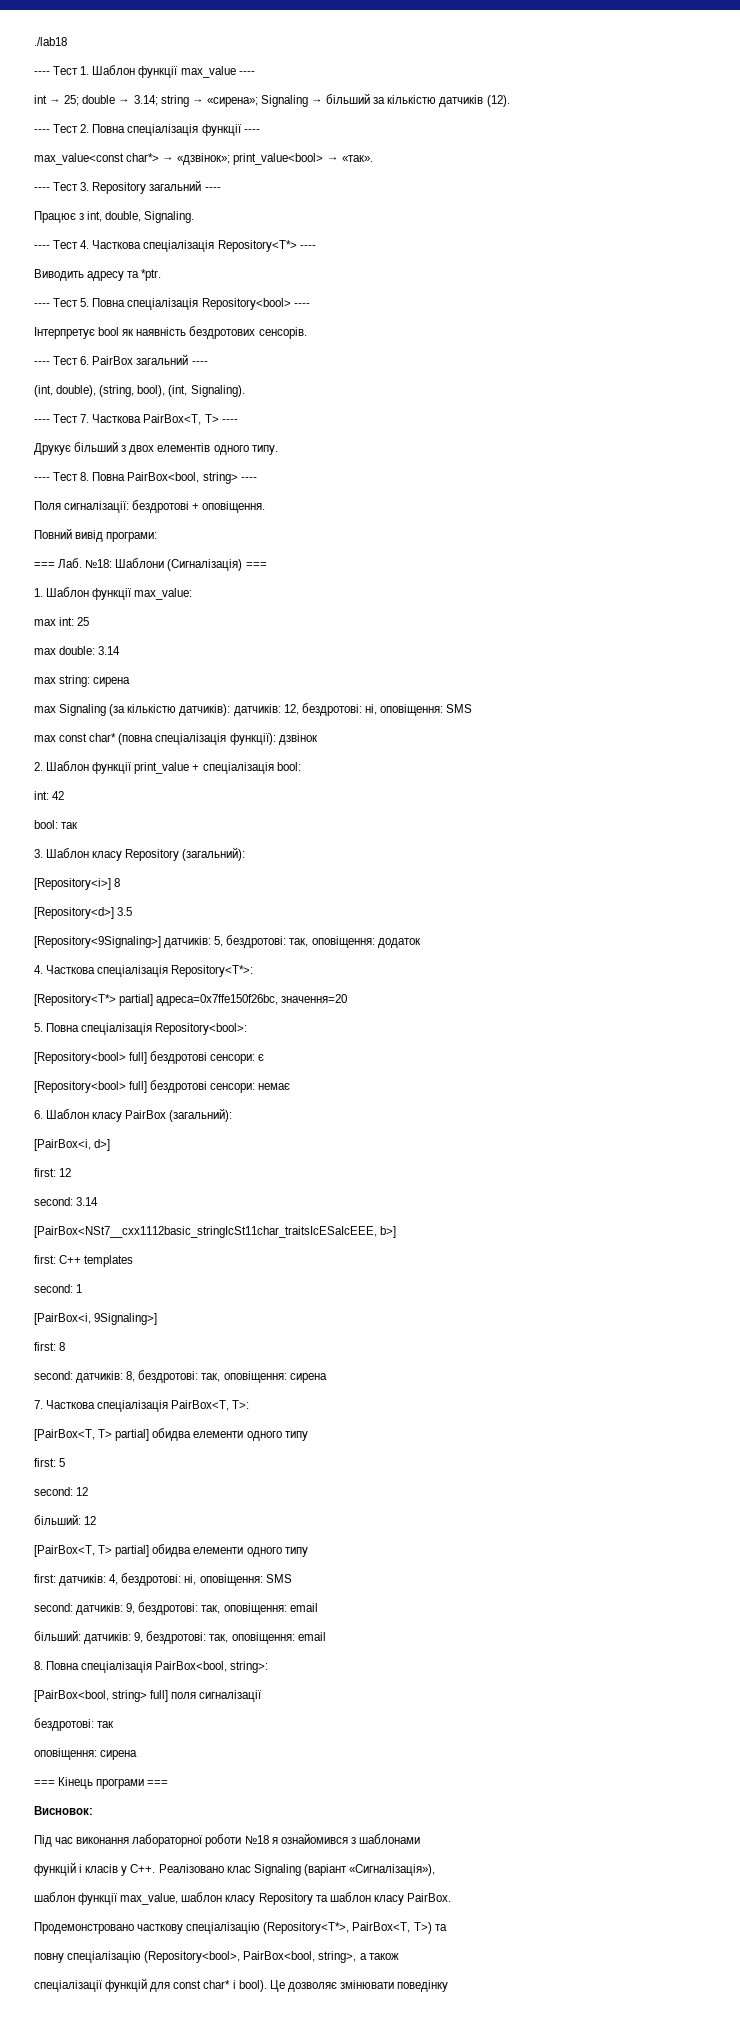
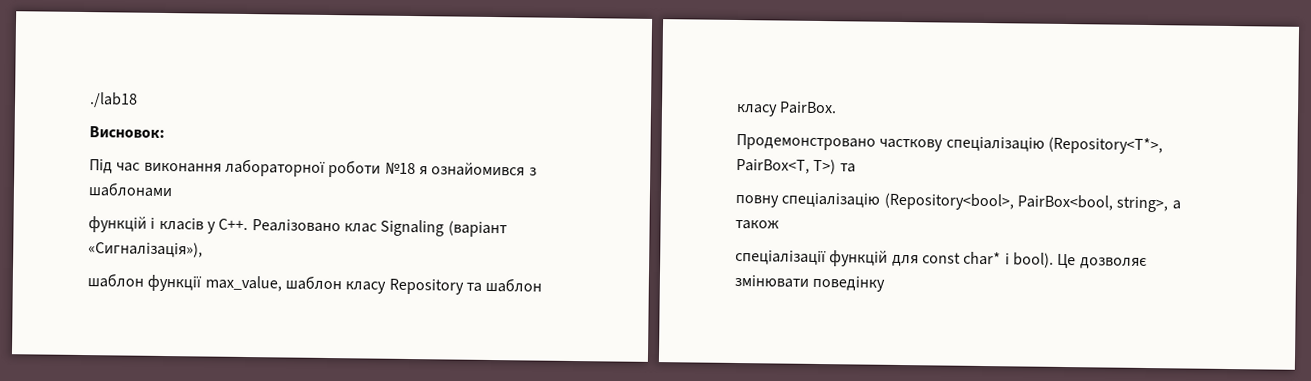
- ---- Тест 1. Шаблон функції max_value ----
- int → 25; double → 3.14; string → «сирена»; Signaling → більший за кількістю датчиків (12).
- ---- Тест 2. Повна спеціалізація функції ----
- max_value<const char*> → «дзвінок»; print_value<bool> → «так».
- ---- Тест 3. Repository загальний ----
- Працює з int, double, Signaling.
- ---- Тест 4. Часткова спеціалізація Repository<T*> ----
- Виводить адресу та *ptr.
- ---- Тест 5. Повна спеціалізація Repository<bool> ----
- Інтерпретує bool як наявність бездротових сенсорів.
- ---- Тест 6. PairBox загальний ----
- (int, double), (string, bool), (int, Signaling).
- ---- Тест 7. Часткова PairBox<T, T> ----
- Друкує більший з двох елементів одного типу.
- ---- Тест 8. Повна PairBox<bool, string> ----
- Поля сигналізації: бездротові + оповіщення.
- Повний вивід програми:
- === Лаб. №18: Шаблони (Сигналізація) ===
- 1. Шаблон функції max_value:
- max int: 25
- max double: 3.14
- max string: сирена
- max Signaling (за кількістю датчиків): датчиків: 12, бездротові: ні, оповіщення: SMS
- max const char* (повна спеціалізація функції): дзвінок
- 2. Шаблон функції print_value + спеціалізація bool:
- int: 42
- bool: так
- 3. Шаблон класу Repository (загальний):
- [Repository<i>] 8
- [Repository<d>] 3.5
- [Repository<9Signaling>] датчиків: 5, бездротові: так, оповіщення: додаток
- 4. Часткова спеціалізація Repository<T*>:
- [Repository<T*> partial] адреса=0x7ffe150f26bc, значення=20
- 5. Повна спеціалізація Repository<bool>:
- [Repository<bool> full] бездротові сенсори: є
- [Repository<bool> full] бездротові сенсори: немає
- 6. Шаблон класу PairBox (загальний):
- [PairBox<i, d>]
- first: 12
- second: 3.14
- [PairBox<NSt7__cxx1112basic_stringIcSt11char_traitsIcESaIcEEE, b>]
- first: C++ templates
- second: 1
- [PairBox<i, 9Signaling>]
- first: 8
- second: датчиків: 8, бездротові: так, оповіщення: сирена
- 7. Часткова спеціалізація PairBox<T, T>:
- [PairBox<T, T> partial] обидва елементи одного типу
- first: 5
- second: 12
- більший: 12
- [PairBox<T, T> partial] обидва елементи одного типу
- first: датчиків: 4, бездротові: ні, оповіщення: SMS
- second: датчиків: 9, бездротові: так, оповіщення: email
- більший: датчиків: 9, бездротові: так, оповіщення: email
- 8. Повна спеціалізація PairBox<bool, string>:
- [PairBox<bool, string> full] поля сигналізації
- бездротові: так
- оповіщення: сирена
- === Кінець програми ===

